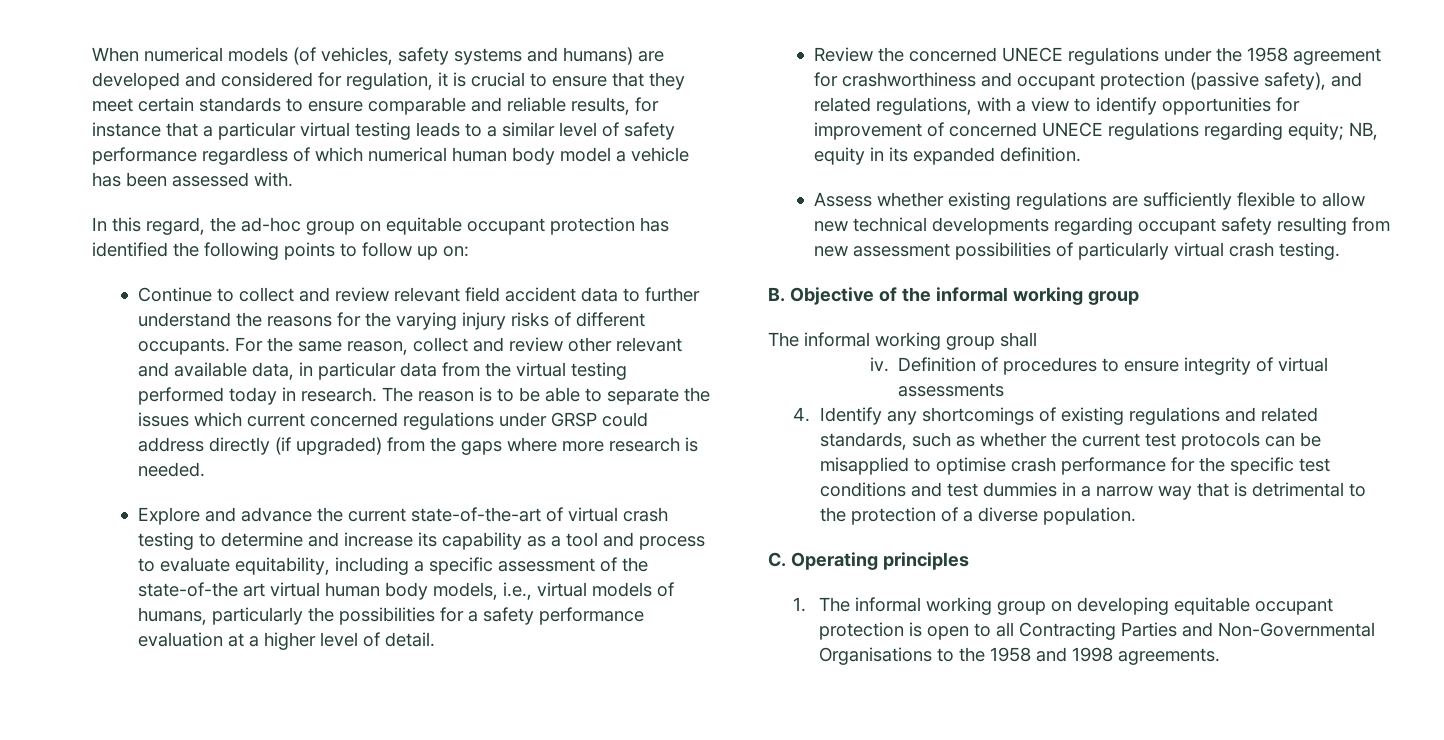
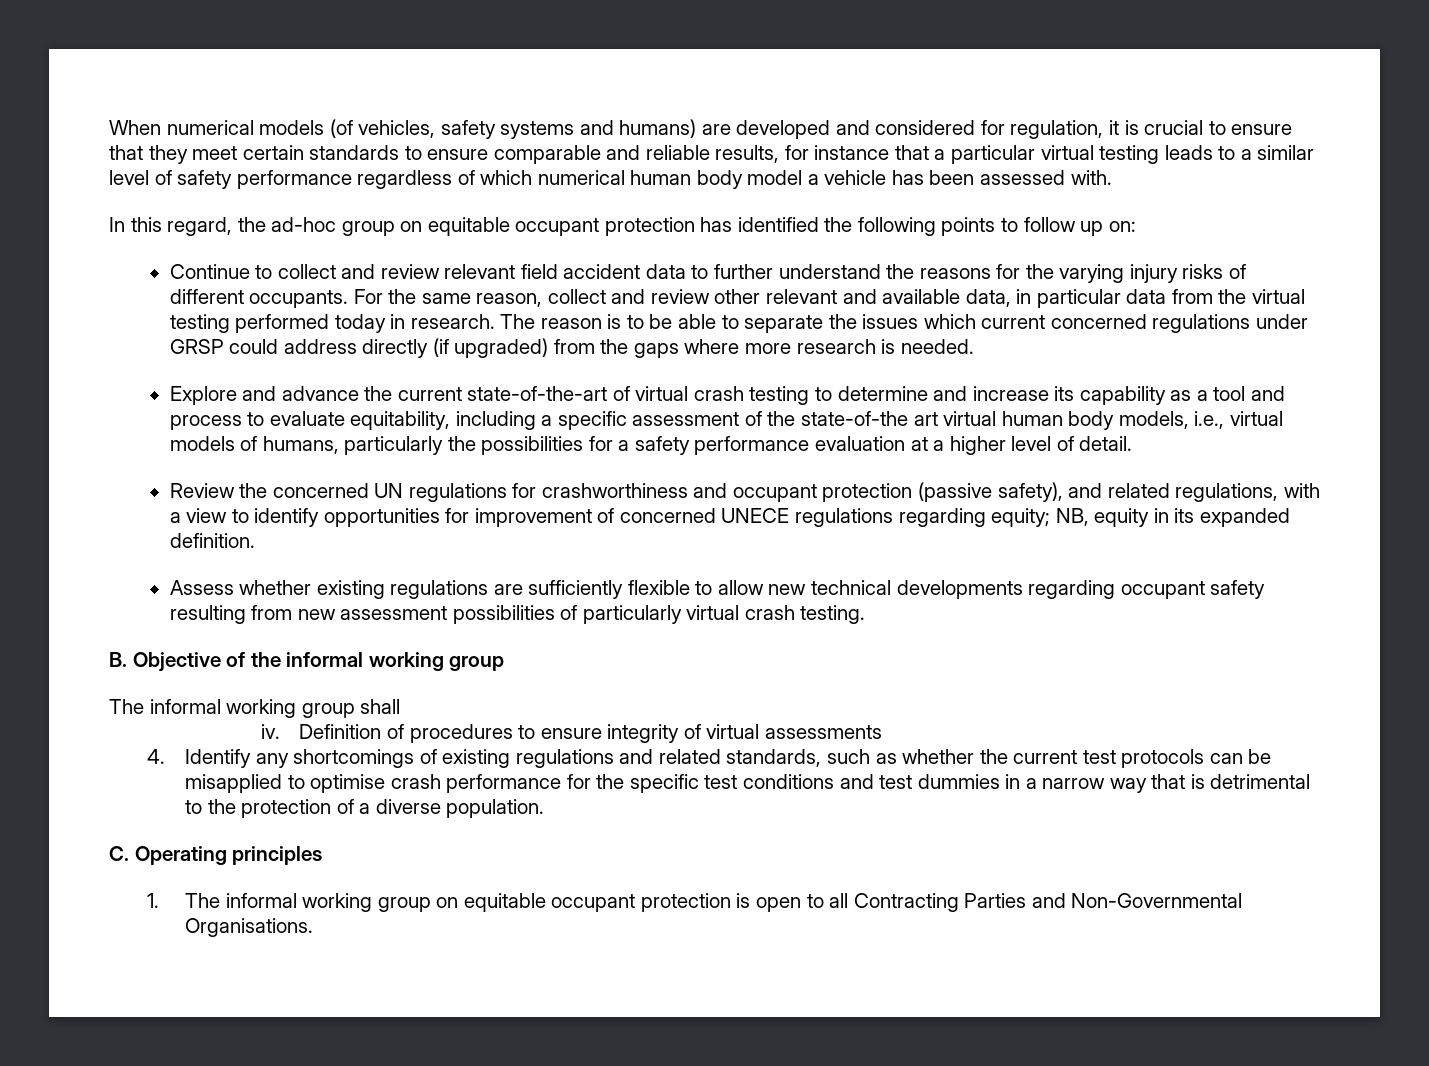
- Review the concerned UNECE regulations under the 1958 agreement for crashworthiness and occupant protection (passive safety), and related regulations, with a view to identify opportunities for improvement of concerned UNECE regulations regarding equity; NB, equity in its expanded definition.
+ Review the concerned UN regulations for crashworthiness and occupant protection (passive safety), and related regulations, with a view to identify opportunities for improvement of concerned UNECE regulations regarding equity; NB, equity in its expanded definition.
- 1. The informal working group on developing equitable occupant protection is open to all Contracting Parties and Non-Governmental Organisations to the 1958 and 1998 agreements.
+ 1. The informal working group on equitable occupant protection is open to all Contracting Parties and Non-Governmental Organisations.

